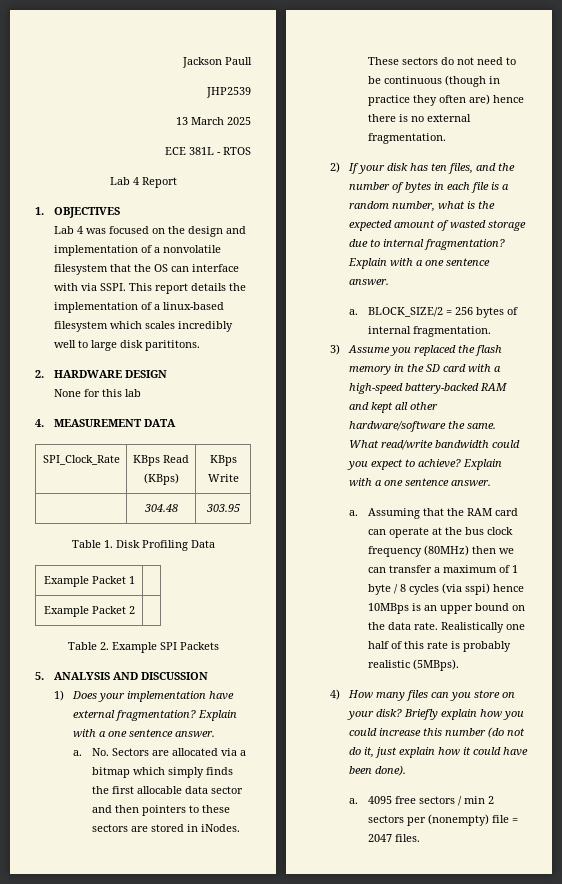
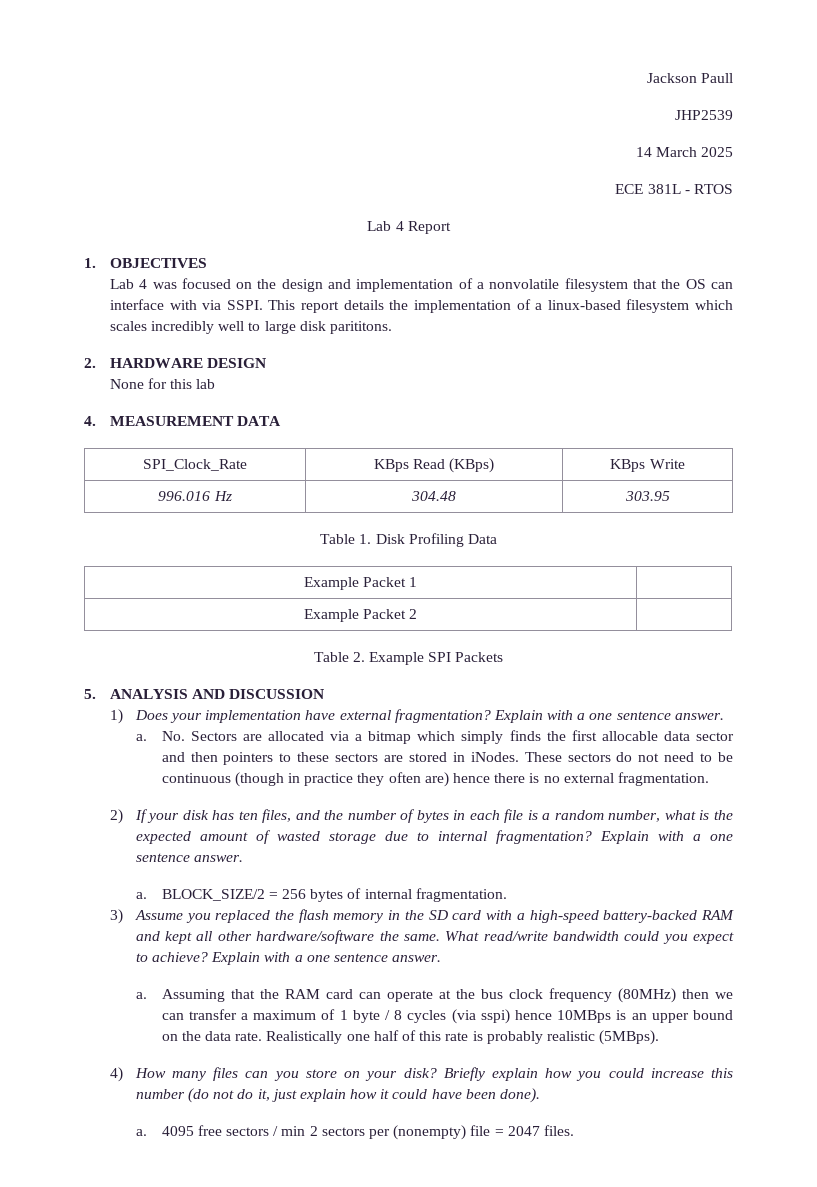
- 13 March 2025
+ 14 March 2025
- | 304.48 | 303.95
+ 996.016 Hz | 304.48 | 303.95

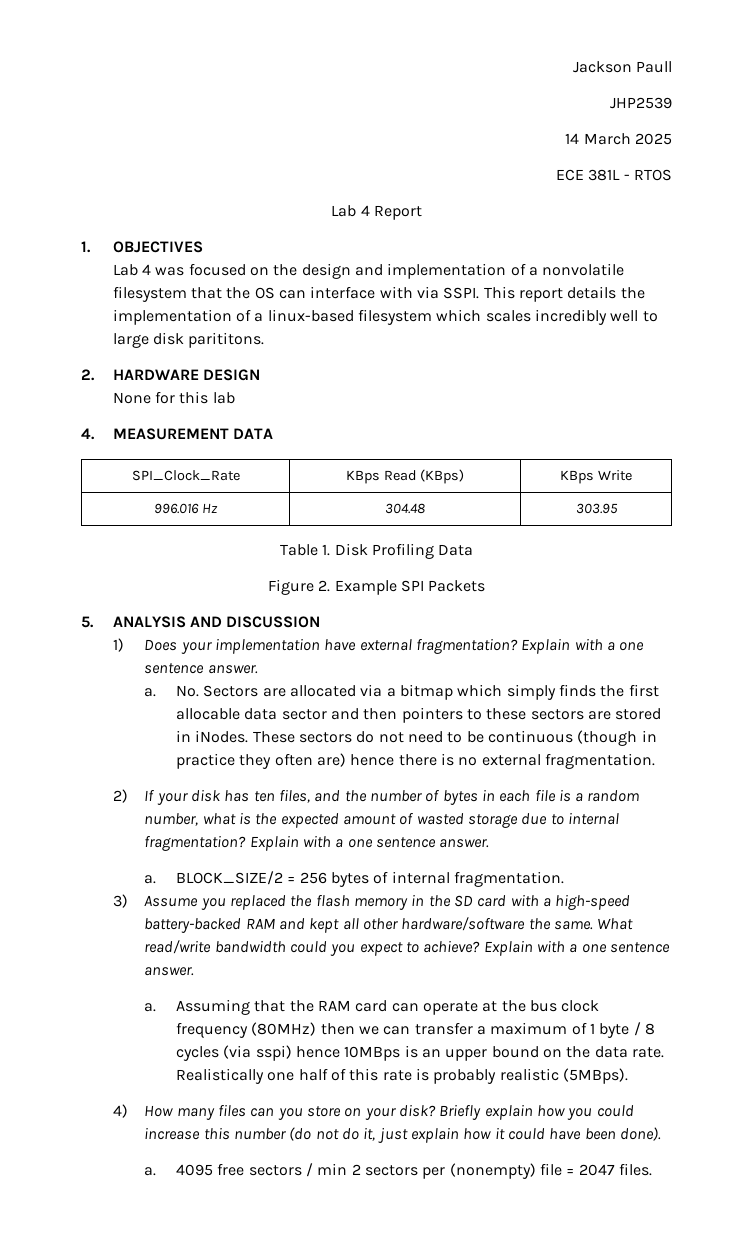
- Example Packet 1 |
- Example Packet 2 |
- Table 2. Example SPI Packets
+ Figure 2. Example SPI Packets

